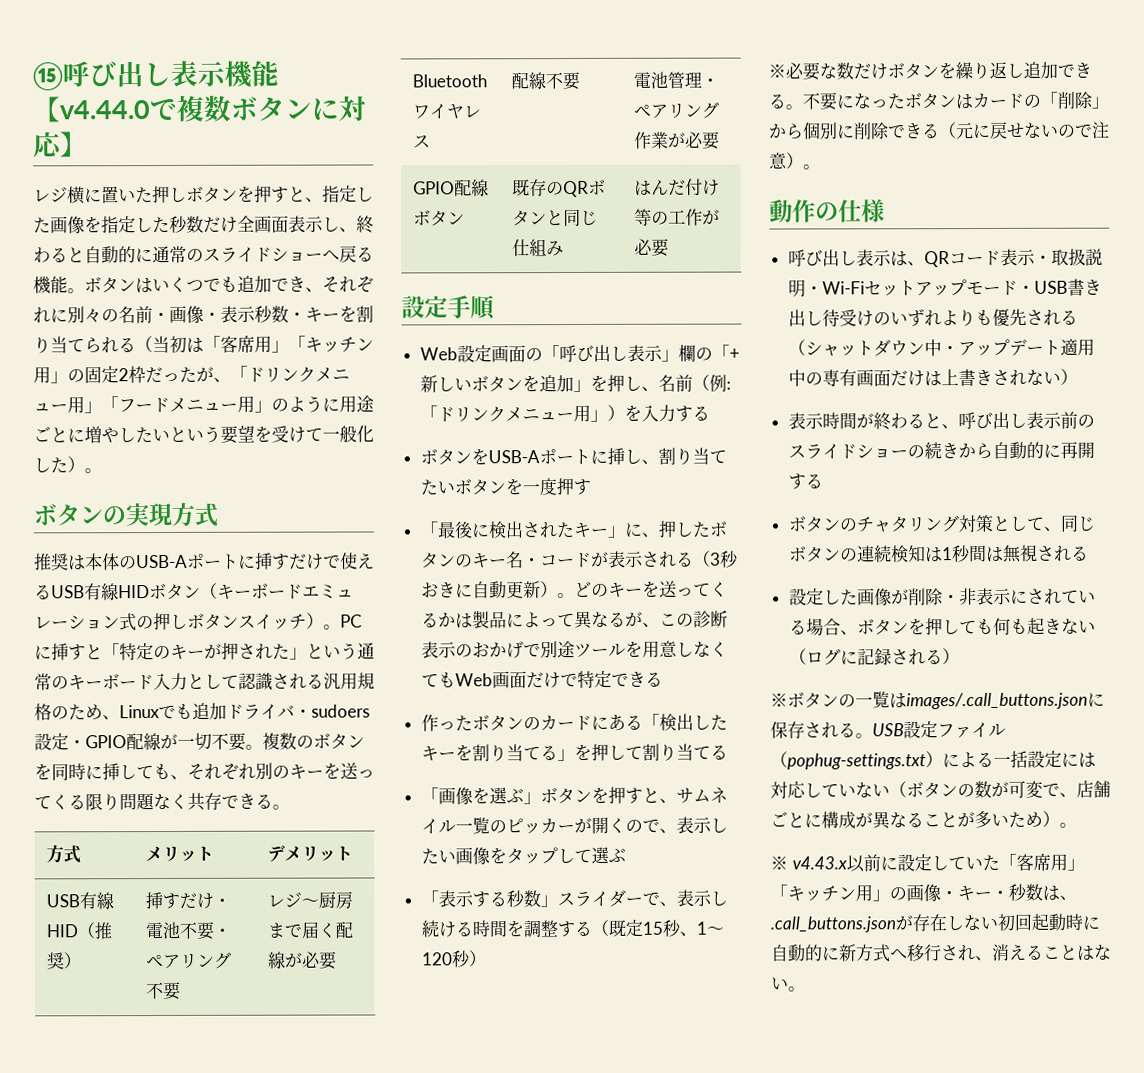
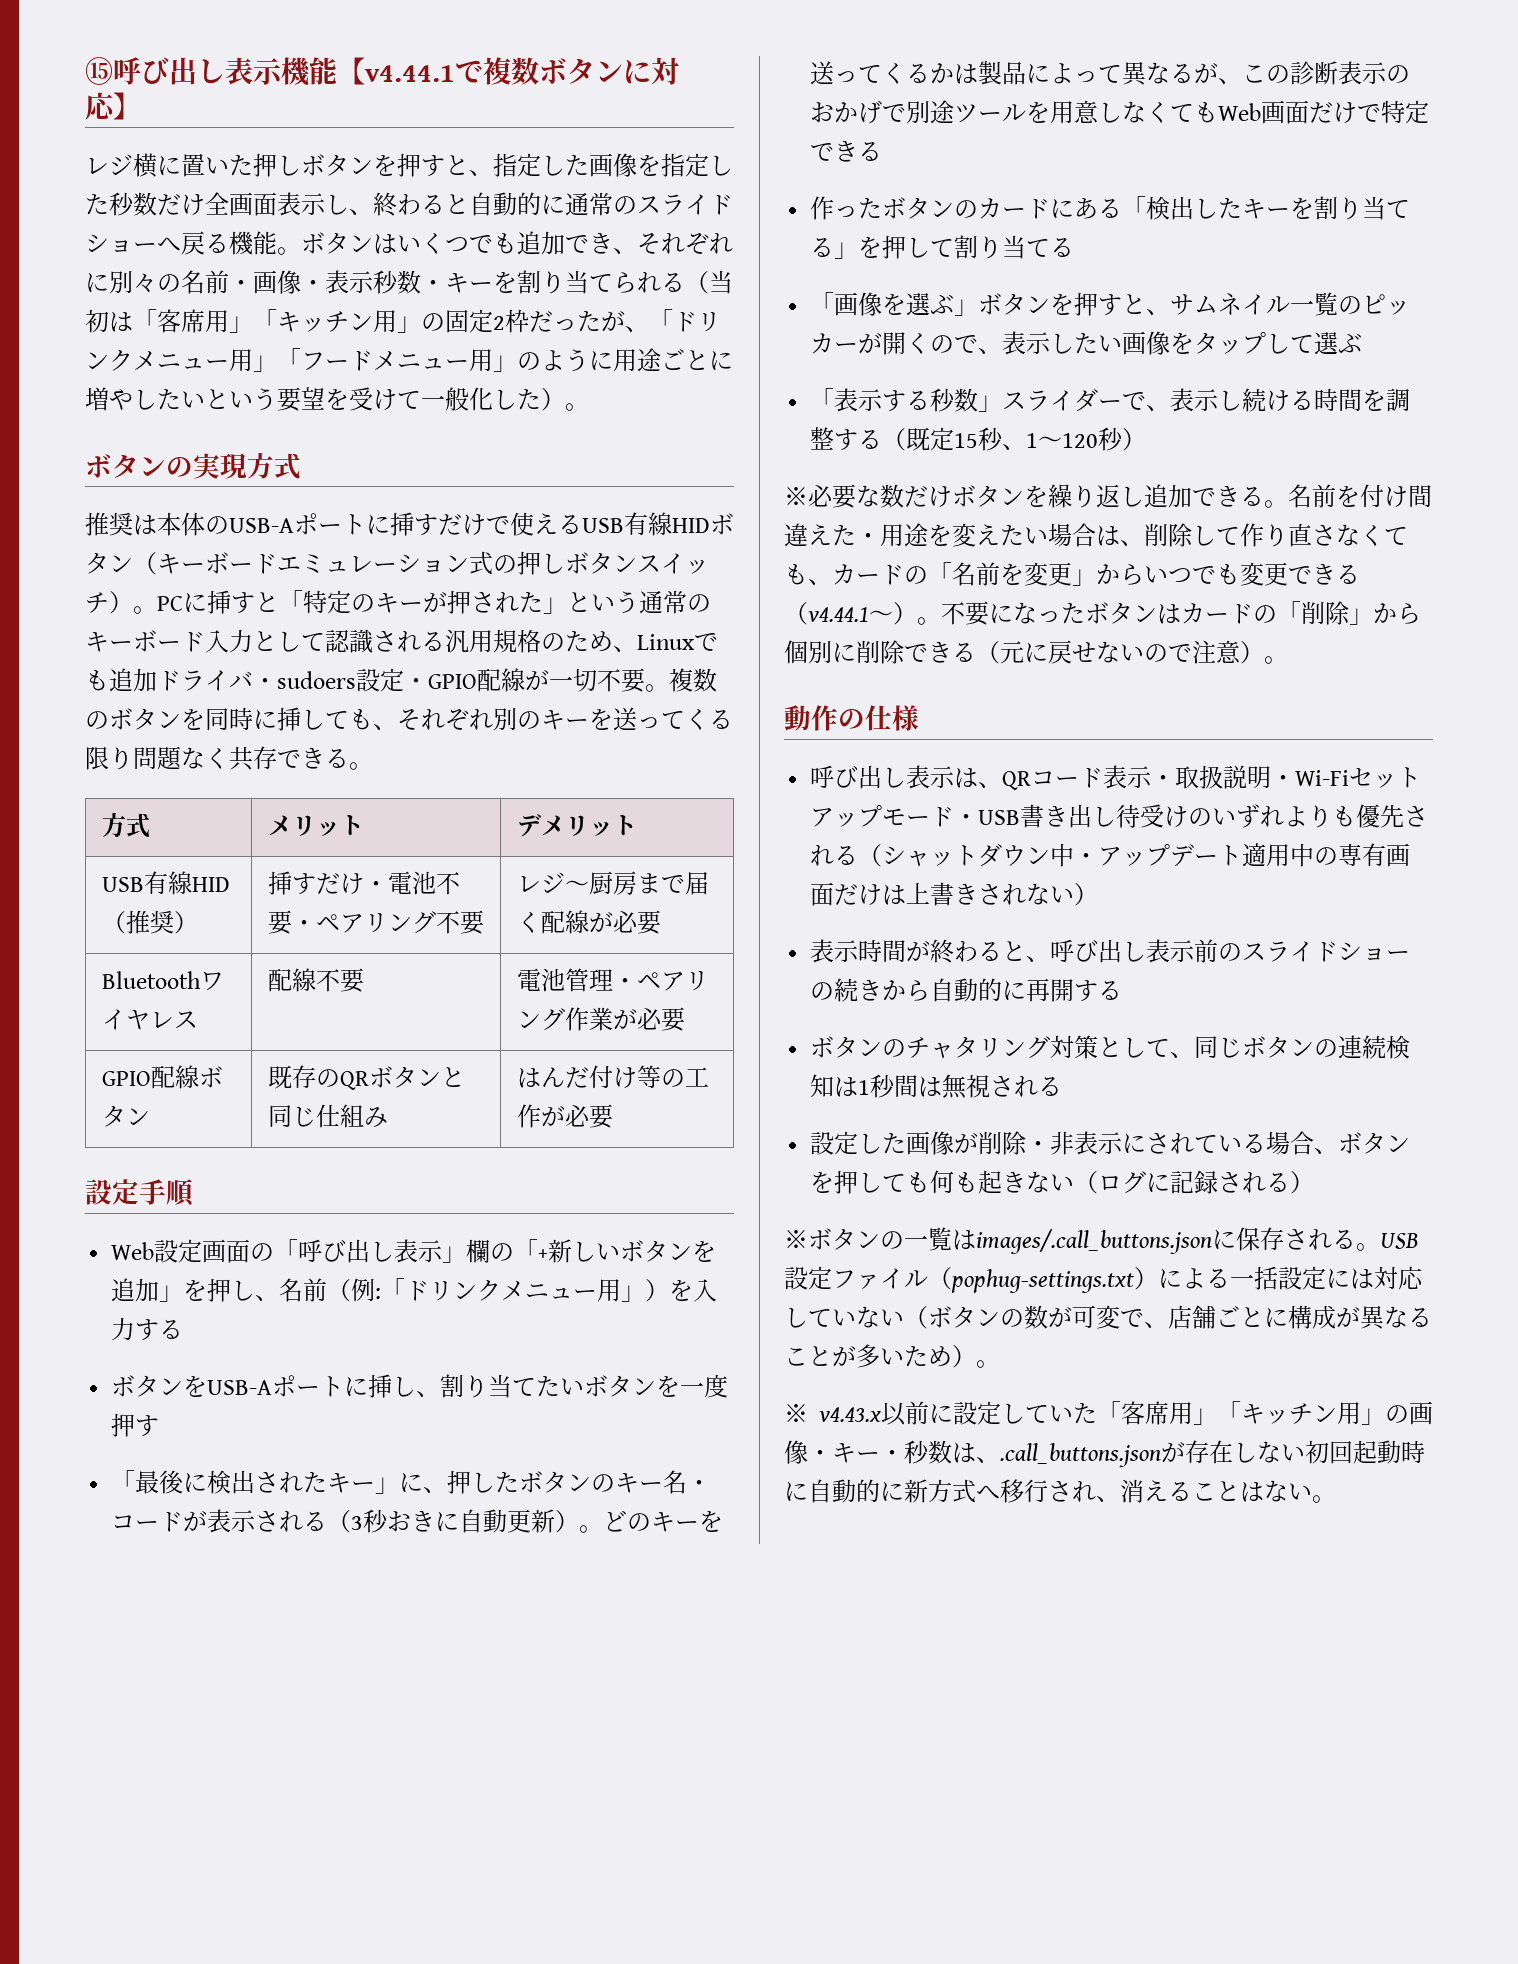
- ⑮呼び出し表示機能【v4.44.0で複数ボタンに対応】
+ ⑮呼び出し表示機能【v4.44.1で複数ボタンに対応】
+ 名前を付け間違えた・用途を変えたい場合は、削除して作り直さなくても、カードの「名前を変更」からいつでも変更できる（v4.44.1〜）。

